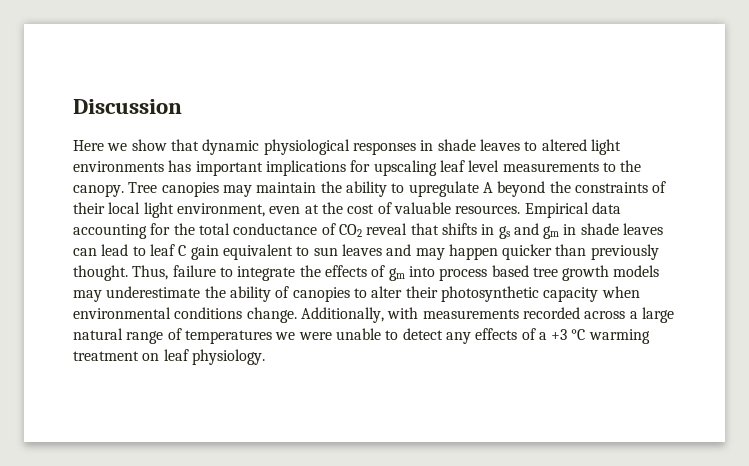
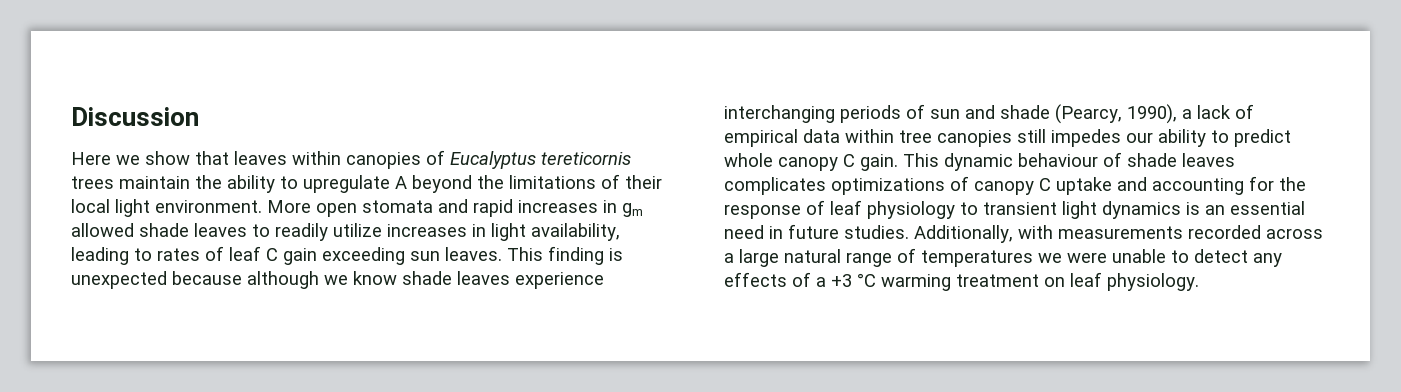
- Here we show that dynamic physiological responses in shade leaves to altered light environments has important implications for upscaling leaf level measurements to the canopy. Tree canopies may maintain the ability to upregulate A beyond the constraints of their local light environment, even at the cost of valuable resources. Empirical data accounting for the total conductance of CO2 reveal that shifts in gs and gm in shade leaves can lead to leaf C gain equivalent to sun leaves and may happen quicker than previously thought. Thus, failure to integrate the effects of gm into process based tree growth models may underestimate the ability of canopies to alter their photosynthetic capacity when environmental conditions change.
+ Here we show that leaves within canopies of Eucalyptus tereticornis trees maintain the ability to upregulate A beyond the limitations of their local light environment. More open stomata and rapid increases in gm allowed shade leaves to readily utilize increases in light availability, leading to rates of leaf C gain exceeding sun leaves. This finding is unexpected because although we know shade leaves experience interchanging periods of sun and shade (Pearcy, 1990), a lack of empirical data within tree canopies still impedes our ability to predict whole canopy C gain. This dynamic behaviour of shade leaves complicates optimizations of canopy C uptake and accounting for the response of leaf physiology to transient light dynamics is an essential need in future studies.

